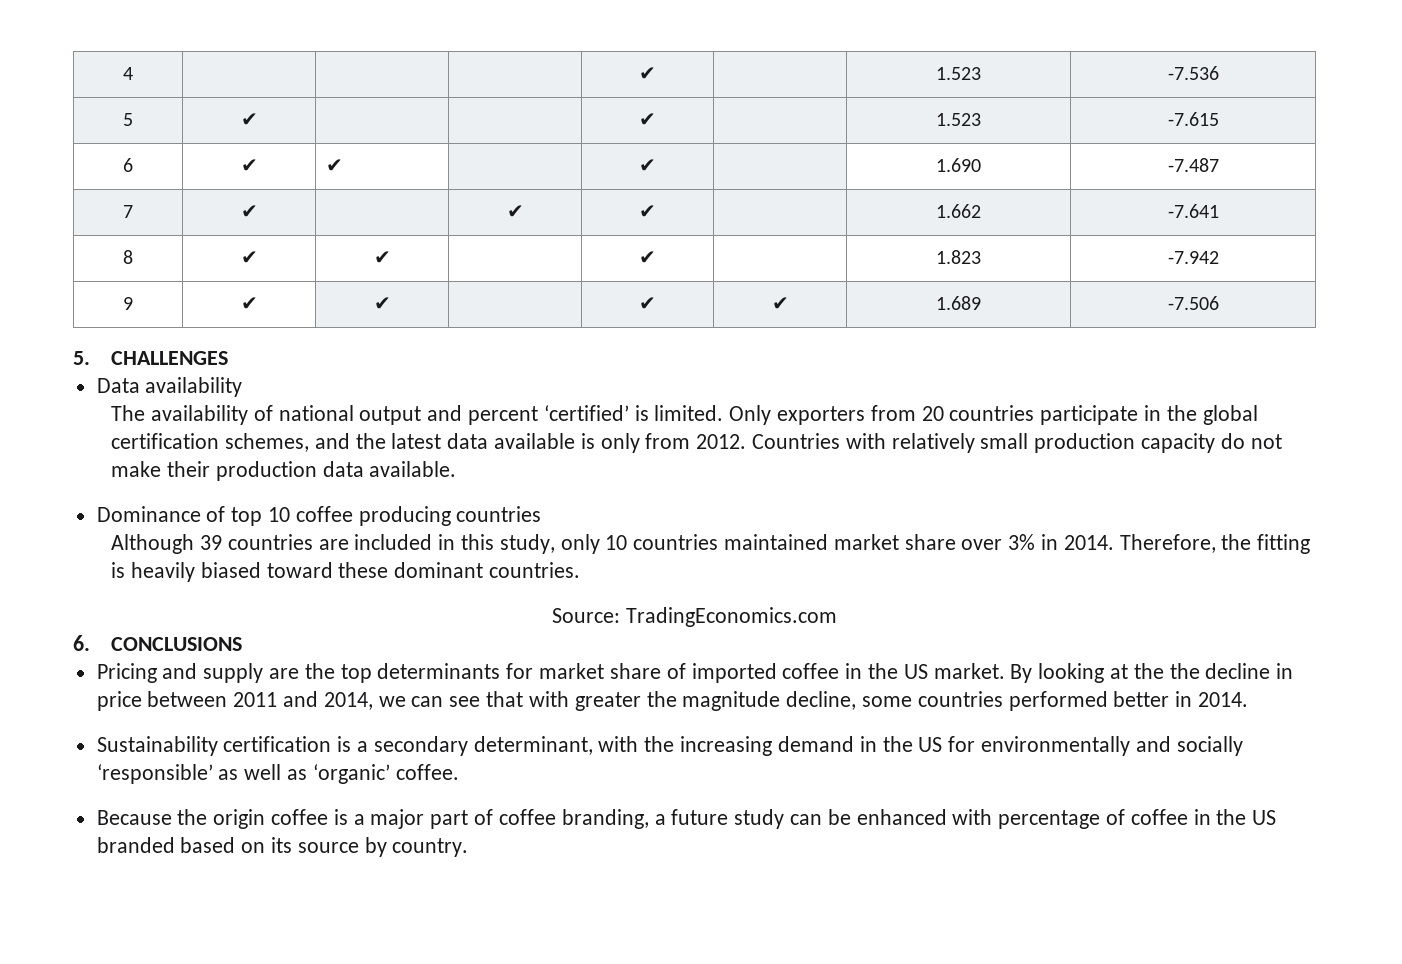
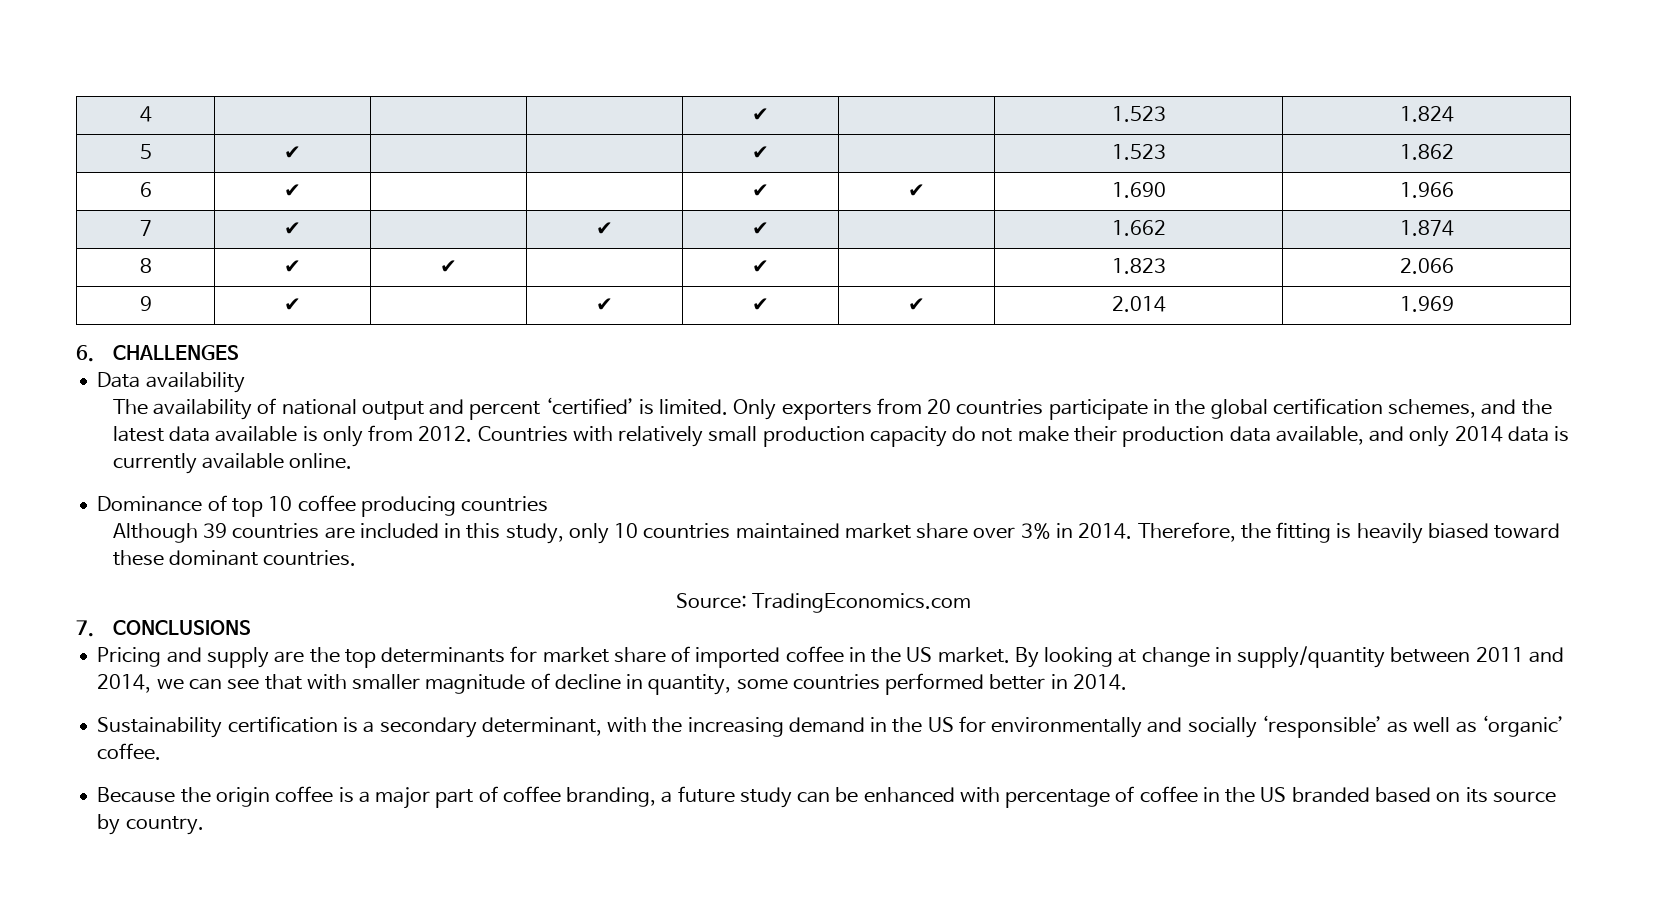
- 4 | | | | ✔ | | 1.523 | -7.536
+ 4 | | | | ✔ | | 1.523 | 1.824
- 5 | ✔ | | | ✔ | | 1.523 | -7.615
+ 5 | ✔ | | | ✔ | | 1.523 | 1.862
- 6 | ✔ | ✔ | | ✔ | | 1.690 | -7.487
+ 6 | ✔ | | | ✔ | ✔ | 1.690 | 1.966
- 7 | ✔ | | ✔ | ✔ | | 1.662 | -7.641
+ 7 | ✔ | | ✔ | ✔ | | 1.662 | 1.874
- 8 | ✔ | ✔ | | ✔ | | 1.823 | -7.942
+ 8 | ✔ | ✔ | | ✔ | | 1.823 | 2.066
- 9 | ✔ | ✔ | | ✔ | ✔ | 1.689 | -7.506
- 5. CHALLENGES
+ 9 | ✔ | | ✔ | ✔ | ✔ | 2.014 | 1.969
+ 6. CHALLENGES
- Countries with relatively small production capacity do not make their production data available.
+ Countries with relatively small production capacity do not make their production data available, and only 2014 data is currently available online.
- 6. CONCLUSIONS
+ 7. CONCLUSIONS
- By looking at the the decline in price between 2011 and 2014, we can see that with greater the magnitude decline, some countries performed better in 2014.
+ By looking at change in supply/quantity between 2011 and 2014, we can see that with smaller magnitude of decline in quantity, some countries performed better in 2014.

